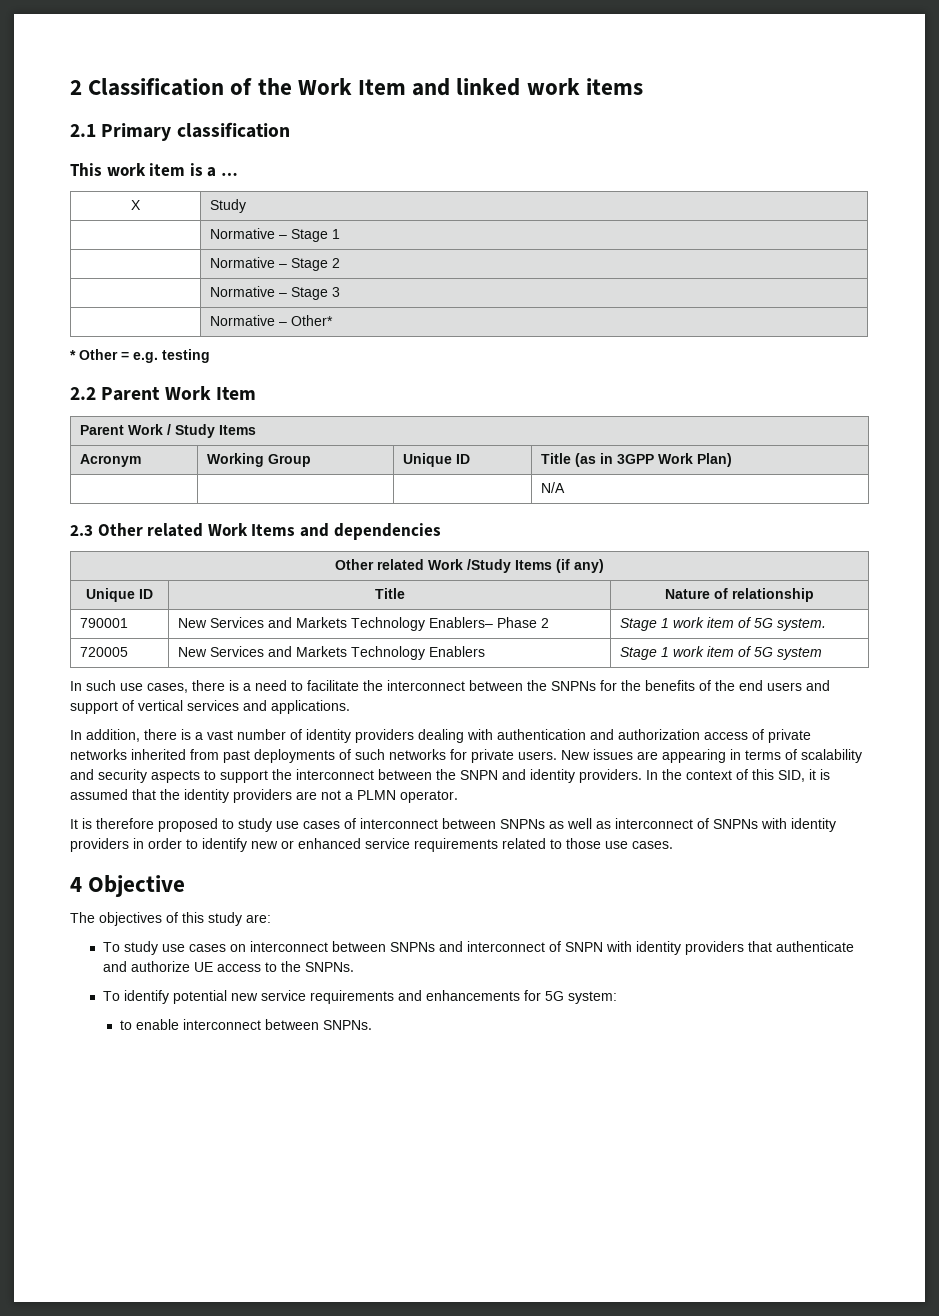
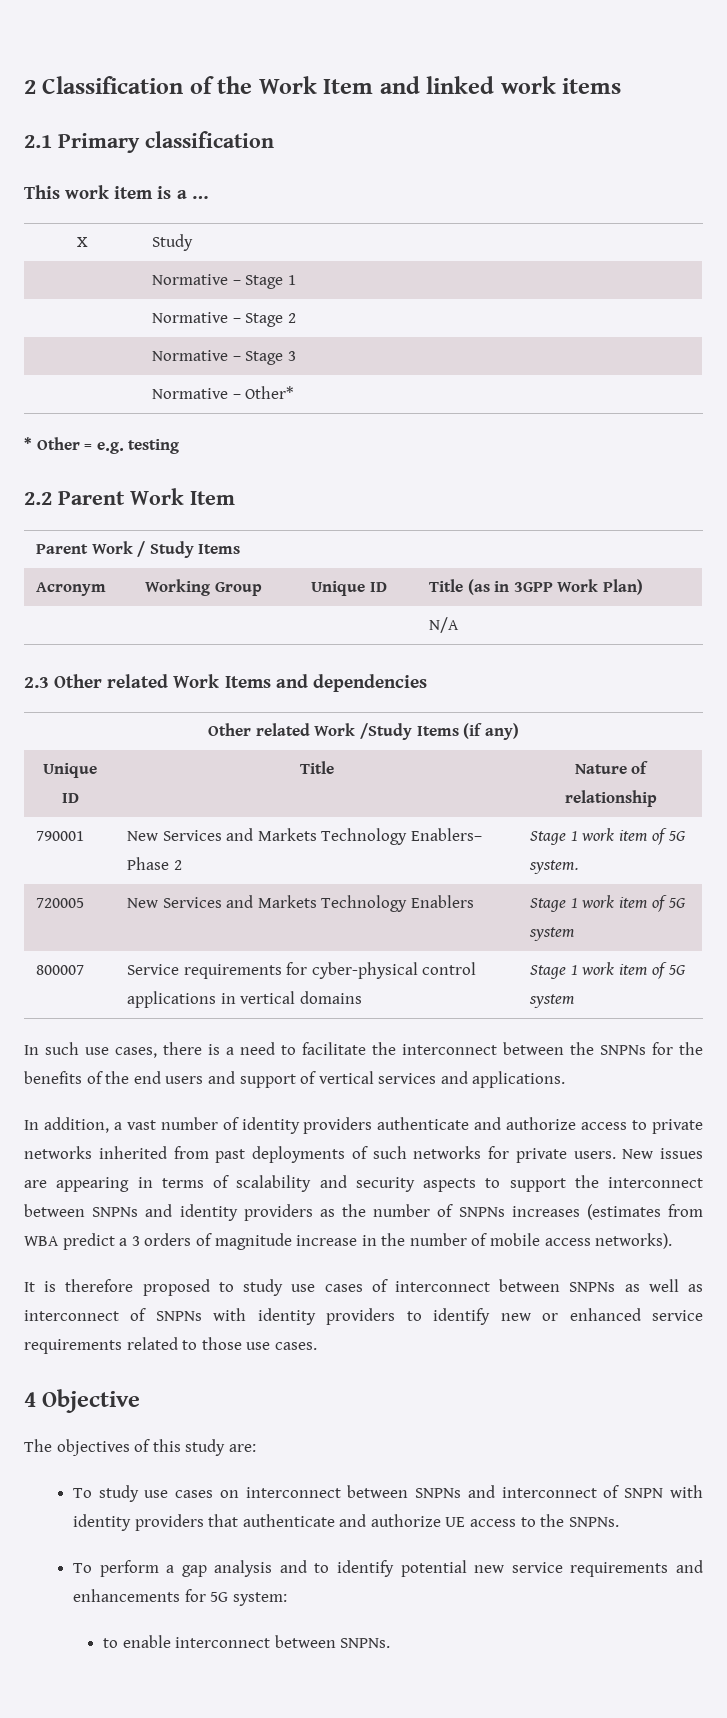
+ 800007 | Service requirements for cyber-physical control applications in vertical domains | Stage 1 work item of 5G system
- In addition, there is a vast number of identity providers dealing with authentication and authorization access of private networks inherited from past deployments of such networks for private users.
+ In addition, a vast number of identity providers authenticate and authorize access to private networks inherited from past deployments of such networks for private users.
- New issues are appearing in terms of scalability and security aspects to support the interconnect between the SNPN and identity providers. In the context of this SID, it is assumed that the identity providers are not a PLMN operator.
+ New issues are appearing in terms of scalability and security aspects to support the interconnect between SNPNs and identity providers as the number of SNPNs increases (estimates from WBA predict a 3 orders of magnitude increase in the number of mobile access networks).
- It is therefore proposed to study use cases of interconnect between SNPNs as well as interconnect of SNPNs with identity providers in order to identify new or enhanced service requirements related to those use cases.
+ It is therefore proposed to study use cases of interconnect between SNPNs as well as interconnect of SNPNs with identity providers to identify new or enhanced service requirements related to those use cases.
- To identify potential new service requirements and enhancements for 5G system:
+ To perform a gap analysis and to identify potential new service requirements and enhancements for 5G system:

